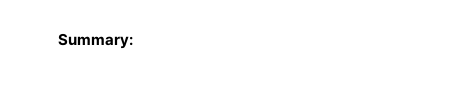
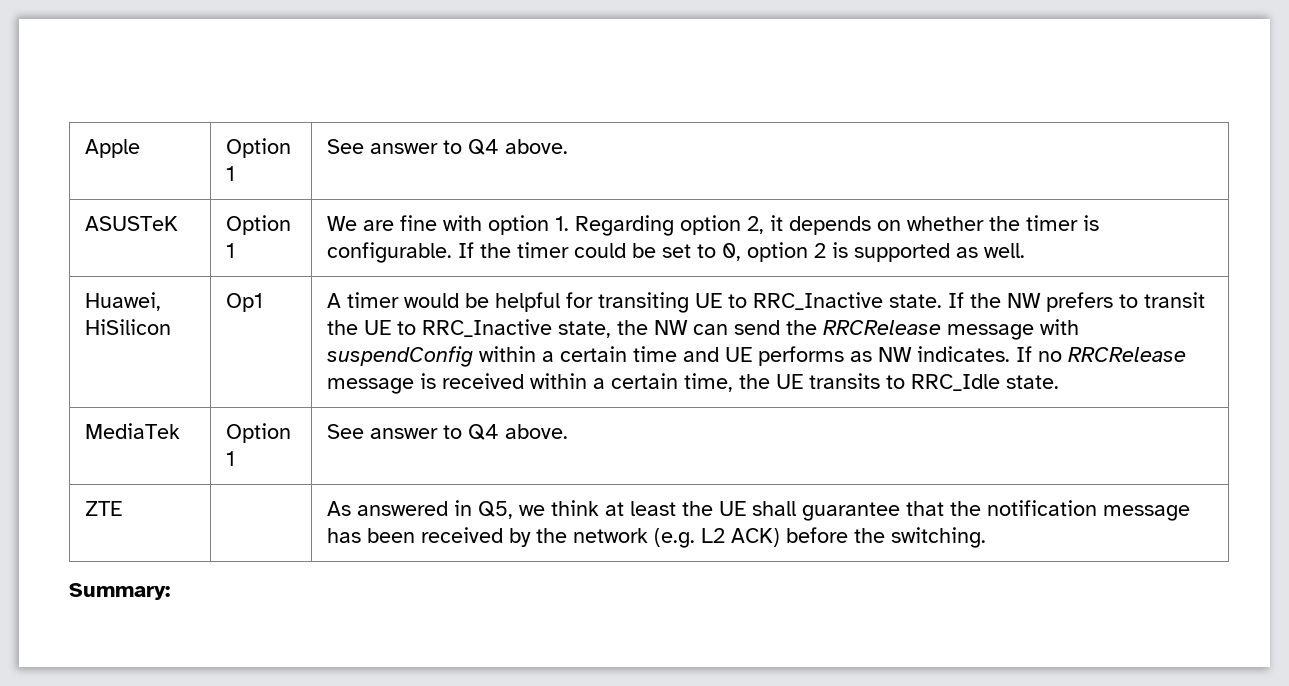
+ Apple | Option 1 | See answer to Q4 above.
+ ASUSTeK | Option 1 | We are fine with option 1. Regarding option 2, it depends on whether the timer is configurable. If the timer could be set to 0, option 2 is supported as well.
+ Huawei, HiSilicon | Op1 | A timer would be helpful for transiting UE to RRC_Inactive state. If the NW prefers to transit the UE to RRC_Inactive state, the NW can send the RRCRelease message with suspendConfig within a certain time and UE performs as NW indicates. If no RRCRelease message is received within a certain time, the UE transits to RRC_Idle state.
+ MediaTek | Option 1 | See answer to Q4 above.
+ ZTE | | As answered in Q5, we think at least the UE shall guarantee that the notification message has been received by the network (e.g. L2 ACK) before the switching.

